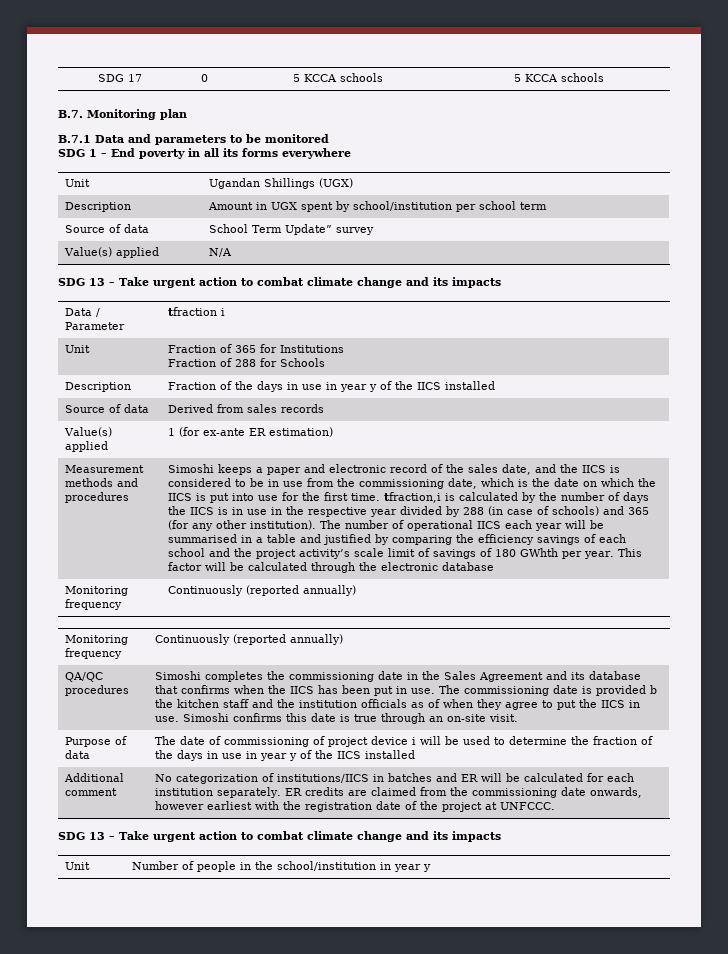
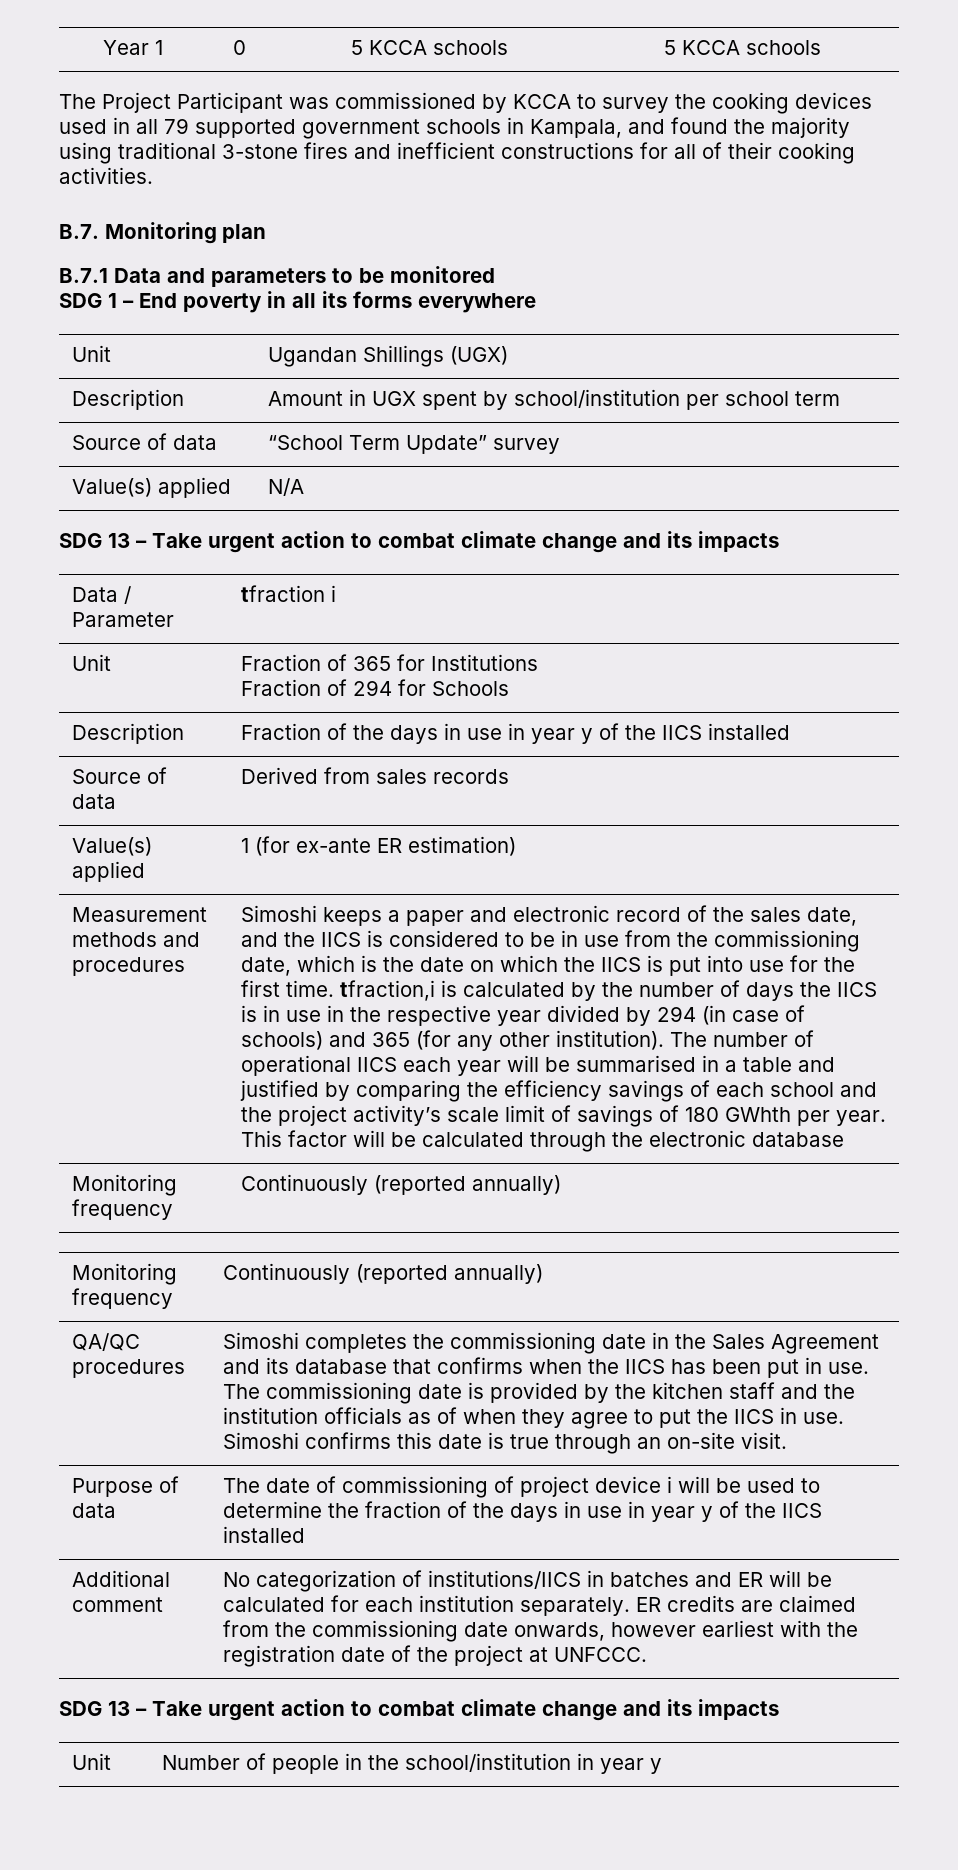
- SDG 17 | 0 | 5 KCCA schools | 5 KCCA schools
+ Year 1 | 0 | 5 KCCA schools | 5 KCCA schools
+ The Project Participant was commissioned by KCCA to survey the cooking devices used in all 79 supported government schools in Kampala, and found the majority using traditional 3-stone fires and inefficient constructions for all of their cooking activities.
- Source of data | School Term Update” survey
+ Source of data | “School Term Update” survey
  Unit | Fraction of 365 for Institutions
- Fraction of 288 for Schools
+ Fraction of 294 for Schools
- Simoshi keeps a paper and electronic record of the sales date, and the IICS is considered to be in use from the commissioning date, which is the date on which the IICS is put into use for the first time. tfraction,i is calculated by the number of days the IICS is in use in the respective year divided by 288 (in case of schools) and 365 (for any other institution).
+ Simoshi keeps a paper and electronic record of the sales date, and the IICS is considered to be in use from the commissioning date, which is the date on which the IICS is put into use for the first time. tfraction,i is calculated by the number of days the IICS is in use in the respective year divided by 294 (in case of schools) and 365 (for any other institution).
- The commissioning date is provided b the kitchen staff and the institution officials as of when they agree to put the IICS in use.
+ The commissioning date is provided by the kitchen staff and the institution officials as of when they agree to put the IICS in use.

